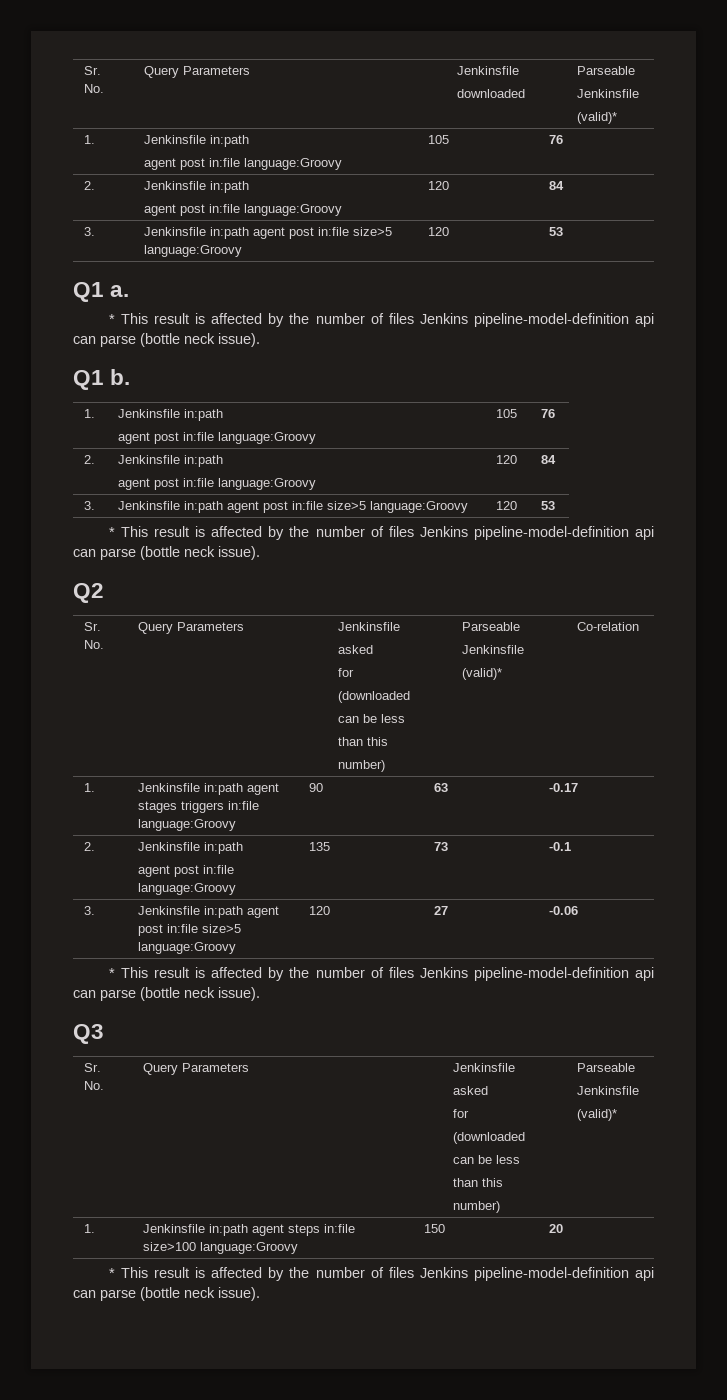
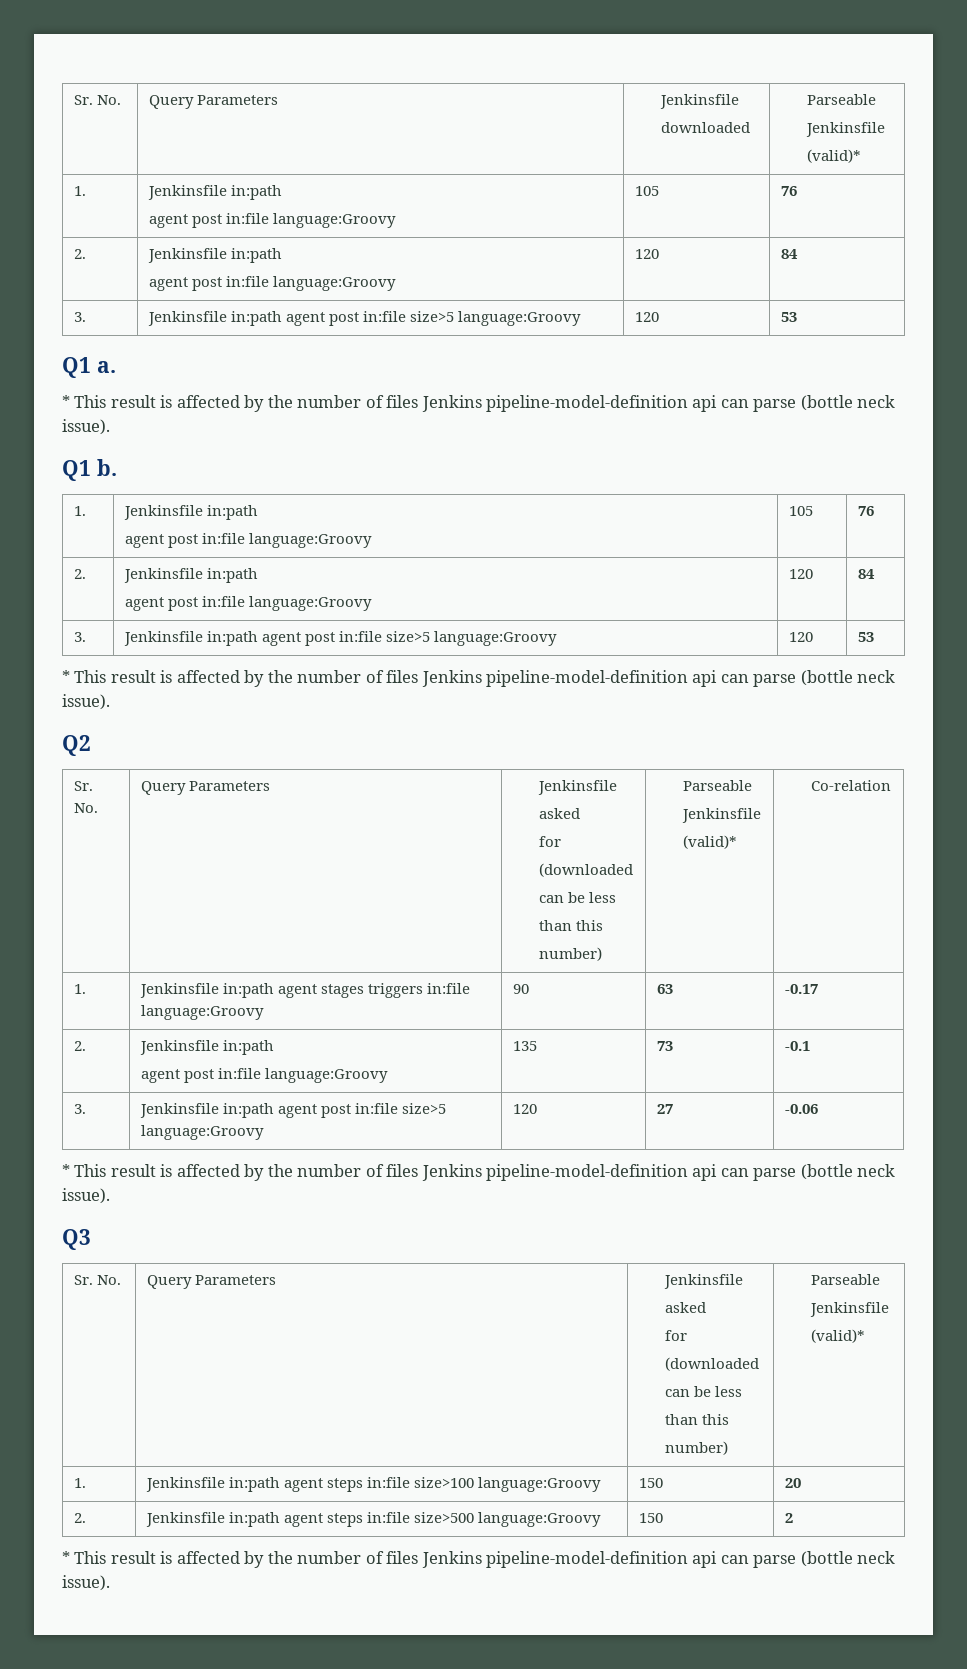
+ 2. | Jenkinsfile in:path agent steps in:file size>500 language:Groovy | 150 | 2

